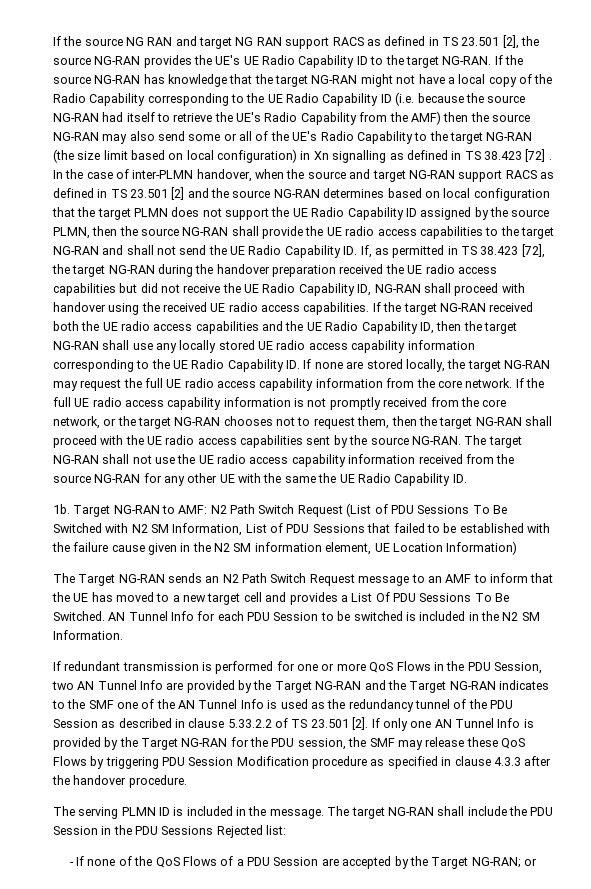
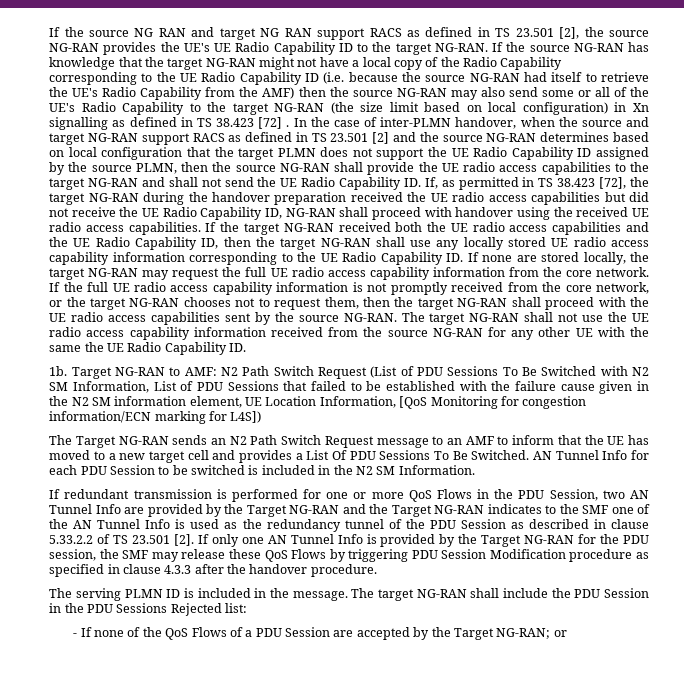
- Target NG-RAN to AMF: N2 Path Switch Request (List of PDU Sessions To Be Switched with N2 SM Information, List of PDU Sessions that failed to be established with the failure cause given in the N2 SM information element, UE Location Information)
+ Target NG-RAN to AMF: N2 Path Switch Request (List of PDU Sessions To Be Switched with N2 SM Information, List of PDU Sessions that failed to be established with the failure cause given in the N2 SM information element, UE Location Information, [QoS Monitoring for congestion information/ECN marking for L4S])

